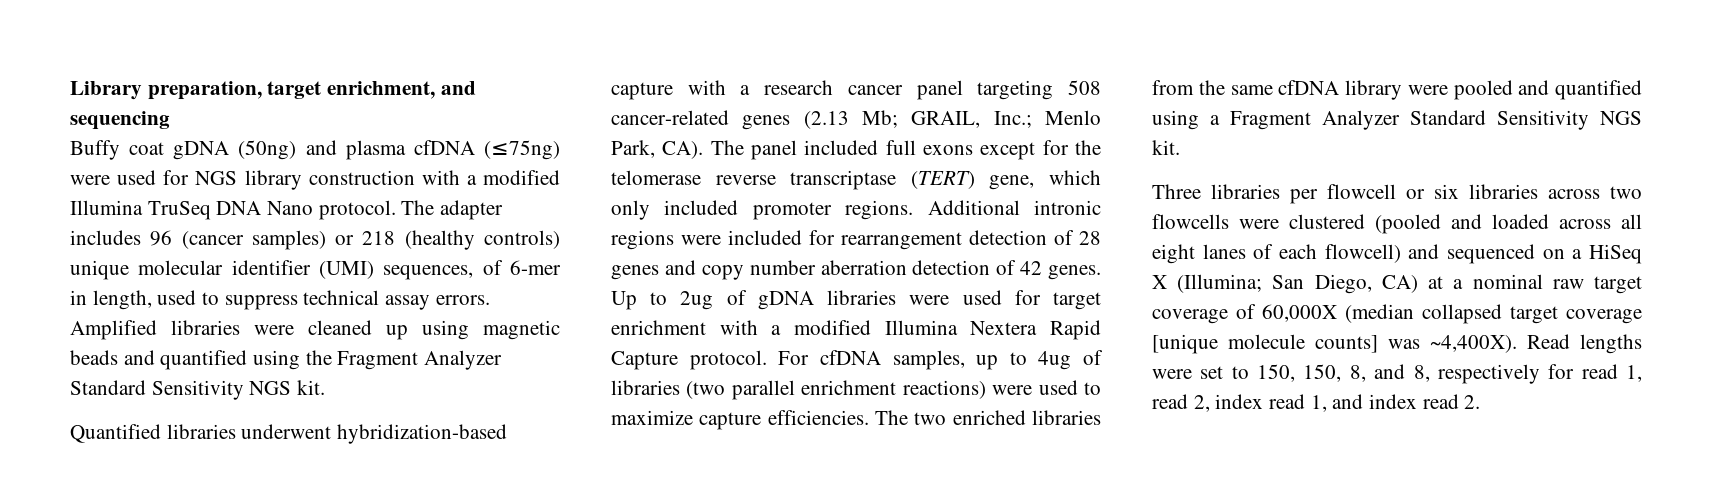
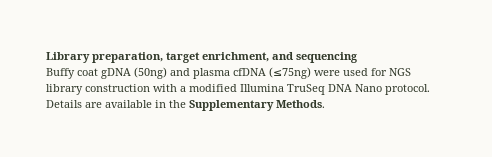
- The adapter includes 96 (cancer samples) or 218 (healthy controls) unique molecular identifier (UMI) sequences, of 6-mer in length, used to suppress technical assay errors. Amplified libraries were cleaned up using magnetic beads and quantified using the Fragment Analyzer Standard Sensitivity NGS kit.
- Quantified libraries underwent hybridization-based capture with a research cancer panel targeting 508 cancer-related genes (2.13 Mb; GRAIL, Inc.; Menlo Park, CA). The panel included full exons except for the telomerase reverse transcriptase (TERT) gene, which only included promoter regions. Additional intronic regions were included for rearrangement detection of 28 genes and copy number aberration detection of 42 genes. Up to 2ug of gDNA libraries were used for target enrichment with a modified Illumina Nextera Rapid Capture protocol. For cfDNA samples, up to 4ug of libraries (two parallel enrichment reactions) were used to maximize capture efficiencies. The two enriched libraries from the same cfDNA library were pooled and quantified using a Fragment Analyzer Standard Sensitivity NGS kit.
- Three libraries per flowcell or six libraries across two flowcells were clustered (pooled and loaded across all eight lanes of each flowcell) and sequenced on a HiSeq X (Illumina; San Diego, CA) at a nominal raw target coverage of 60,000X (median collapsed target coverage [unique molecule counts] was ~4,400X). Read lengths were set to 150, 150, 8, and 8, respectively for read 1, read 2, index read 1, and index read 2.
+ Details are available in the Supplementary Methods.

